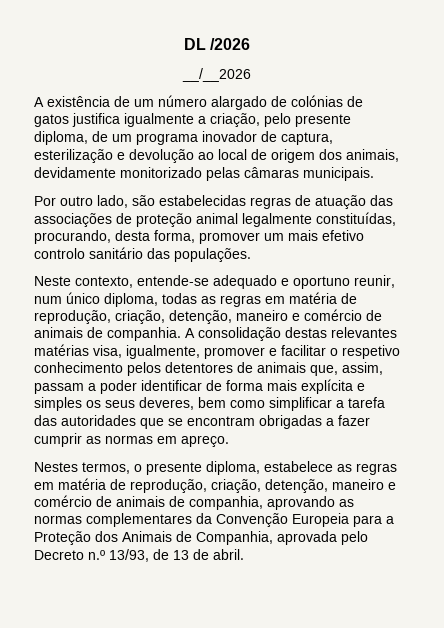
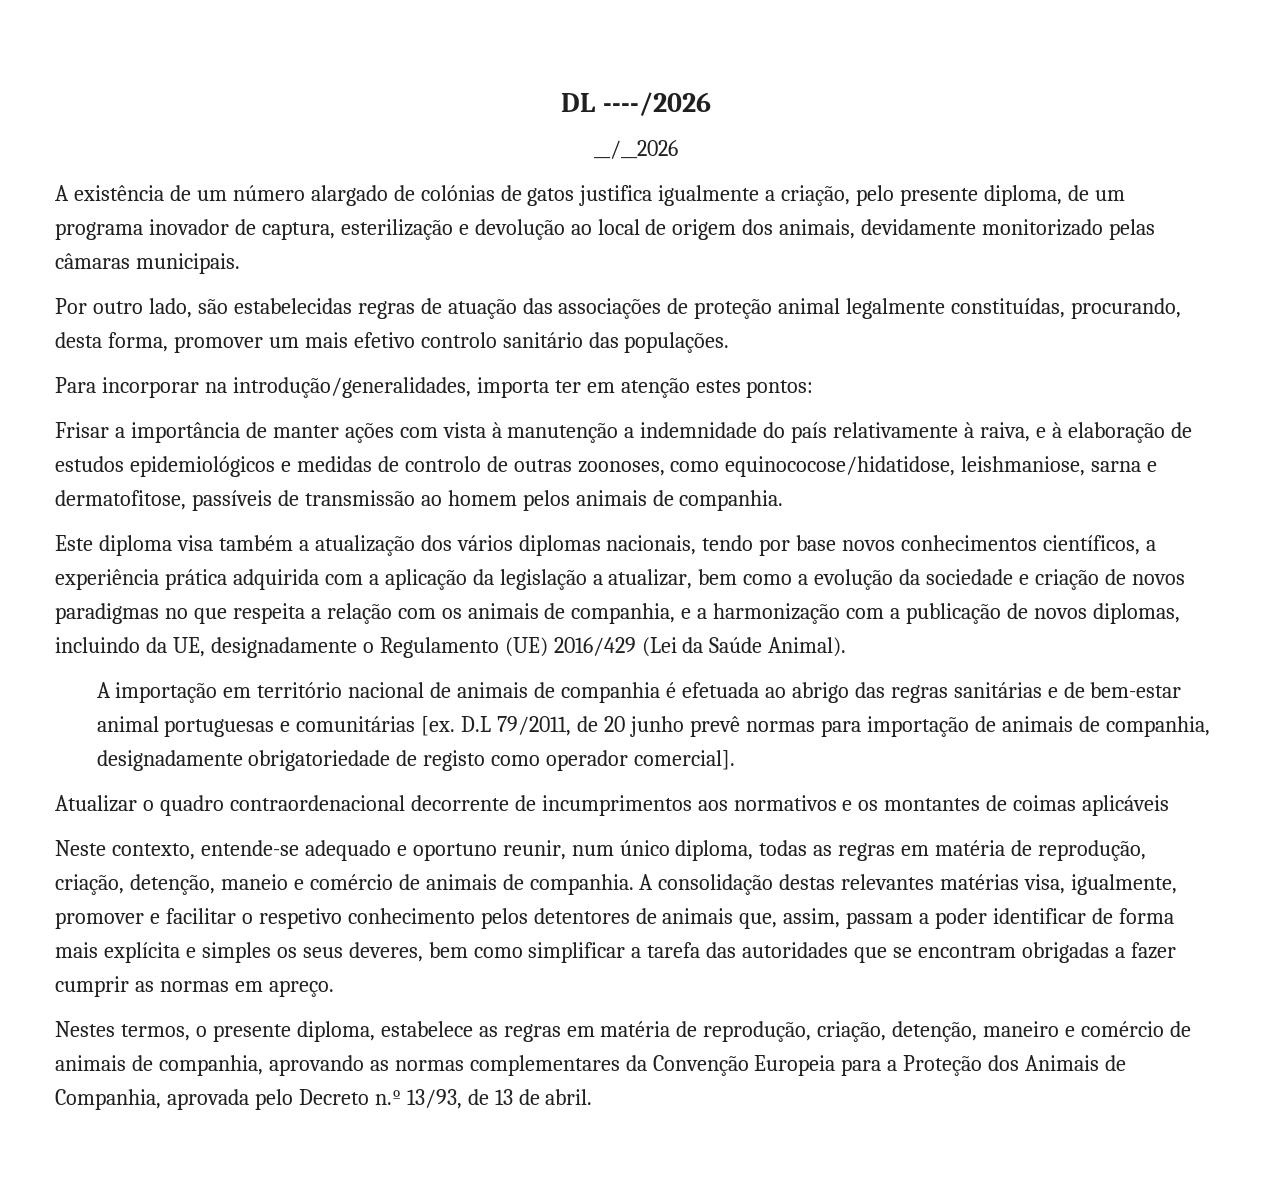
- DL /2026
+ DL ----/2026
+ Para incorporar na introdução/generalidades, importa ter em atenção estes pontos:
+ Frisar a importância de manter ações com vista à manutenção a indemnidade do país relativamente à raiva, e à elaboração de estudos epidemiológicos e medidas de controlo de outras zoonoses, como equinococose/hidatidose, leishmaniose, sarna e dermatofitose, passíveis de transmissão ao homem pelos animais de companhia.
+ Este diploma visa também a atualização dos vários diplomas nacionais, tendo por base novos conhecimentos científicos, a experiência prática adquirida com a aplicação da legislação a atualizar, bem como a evolução da sociedade e criação de novos paradigmas no que respeita a relação com os animais de companhia, e a harmonização com a publicação de novos diplomas, incluindo da UE, designadamente o Regulamento (UE) 2016/429 (Lei da Saúde Animal).
+ A importação em território nacional de animais de companhia é efetuada ao abrigo das regras sanitárias e de bem-estar animal portuguesas e comunitárias [ex. D.L 79/2011, de 20 junho prevê normas para importação de animais de companhia, designadamente obrigatoriedade de registo como operador comercial].
+ Atualizar o quadro contraordenacional decorrente de incumprimentos aos normativos e os montantes de coimas aplicáveis
- Neste contexto, entende-se adequado e oportuno reunir, num único diploma, todas as regras em matéria de reprodução, criação, detenção, maneiro e comércio de animais de companhia.
+ Neste contexto, entende-se adequado e oportuno reunir, num único diploma, todas as regras em matéria de reprodução, criação, detenção, maneio e comércio de animais de companhia.

